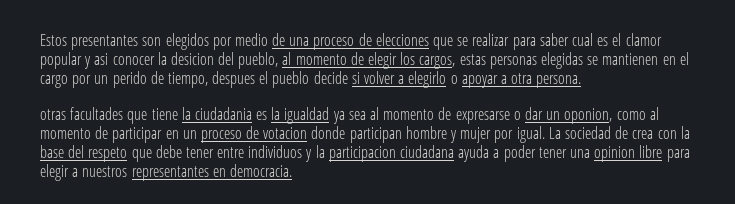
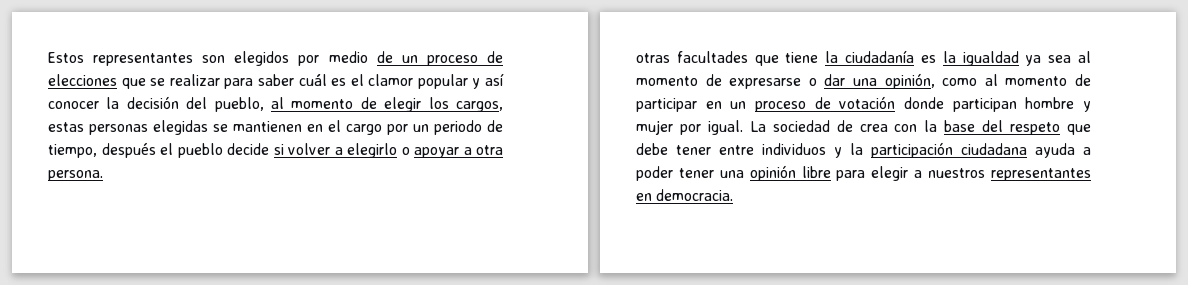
- Estos presentantes son elegidos por medio de una proceso de elecciones que se realizar para saber cual es el clamor popular y asi conocer la desicion del pueblo, al momento de elegir los cargos, estas personas elegidas se mantienen en el cargo por un perido de tiempo, despues el pueblo decide si volver a elegirlo o apoyar a otra persona.
+ Estos representantes son elegidos por medio de un proceso de elecciones que se realizar para saber cuál es el clamor popular y así conocer la decisión del pueblo, al momento de elegir los cargos, estas personas elegidas se mantienen en el cargo por un periodo de tiempo, después el pueblo decide si volver a elegirlo o apoyar a otra persona.
- otras facultades que tiene la ciudadania es la igualdad ya sea al momento de expresarse o dar un oponion, como al momento de participar en un proceso de votacion donde participan hombre y mujer por igual.
+ otras facultades que tiene la ciudadanía es la igualdad ya sea al momento de expresarse o dar una opinión, como al momento de participar en un proceso de votación donde participan hombre y mujer por igual.
- La sociedad de crea con la base del respeto que debe tener entre individuos y la participacion ciudadana ayuda a poder tener una opinion libre para elegir a nuestros representantes en democracia.
+ La sociedad de crea con la base del respeto que debe tener entre individuos y la participación ciudadana ayuda a poder tener una opinión libre para elegir a nuestros representantes en democracia.

